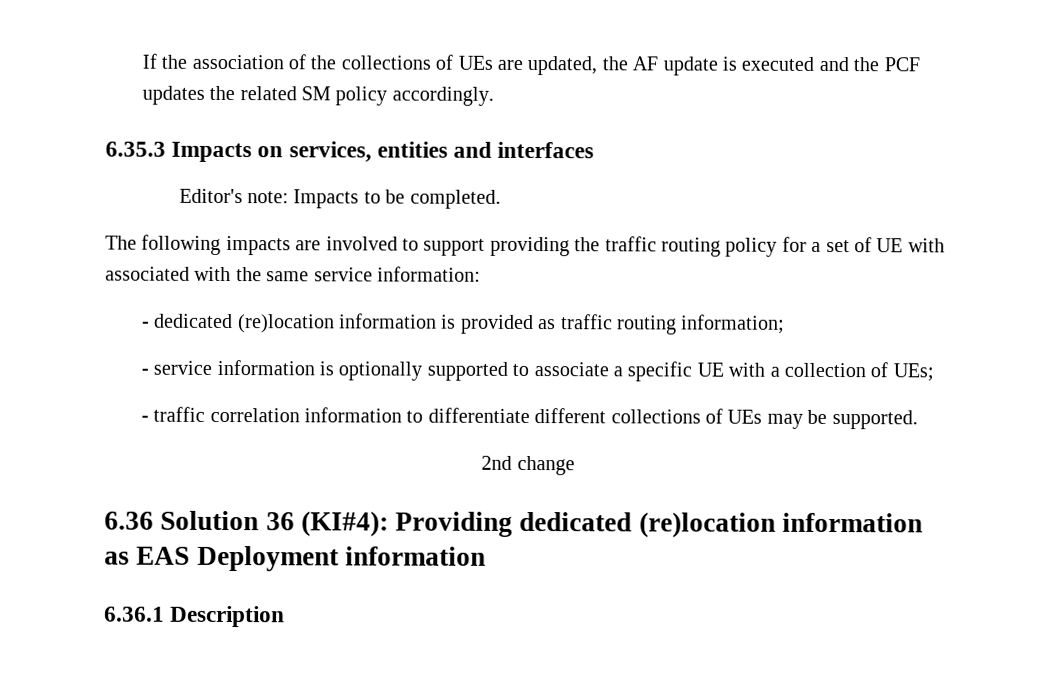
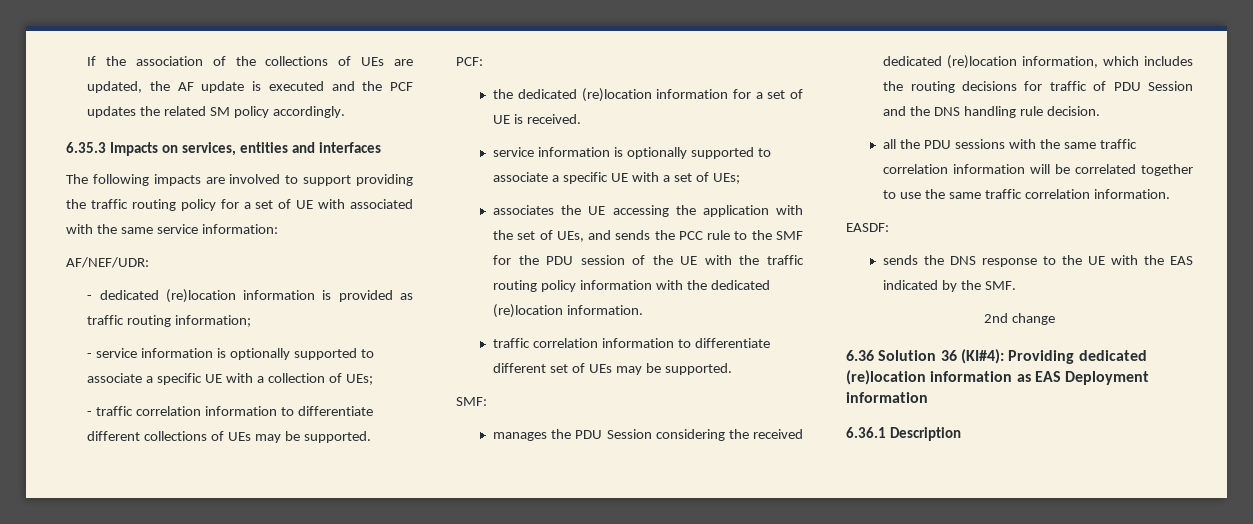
- Editor's note: Impacts to be completed.
+ AF/NEF/UDR:
+ PCF:
+ the dedicated (re)location information for a set of UE is received.
+ service information is optionally supported to associate a specific UE with a set of UEs;
+ associates the UE accessing the application with the set of UEs, and sends the PCC rule to the SMF for the PDU session of the UE with the traffic routing policy information with the dedicated (re)location information.
+ traffic correlation information to differentiate different set of UEs may be supported.
+ SMF:
+ manages the PDU Session considering the received dedicated (re)location information, which includes the routing decisions for traffic of PDU Session and the DNS handling rule decision.
+ all the PDU sessions with the same traffic correlation information will be correlated together to use the same traffic correlation information.
+ EASDF:
+ sends the DNS response to the UE with the EAS indicated by the SMF.

